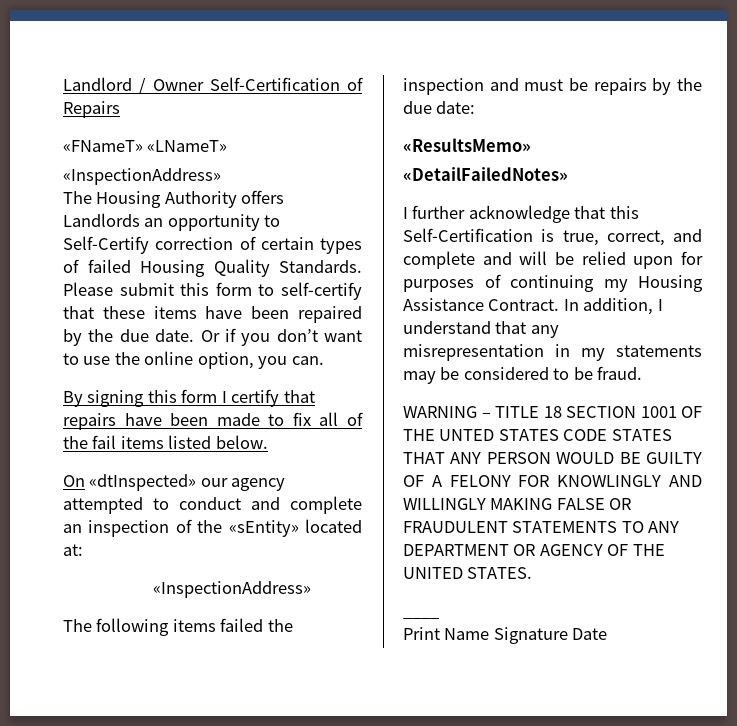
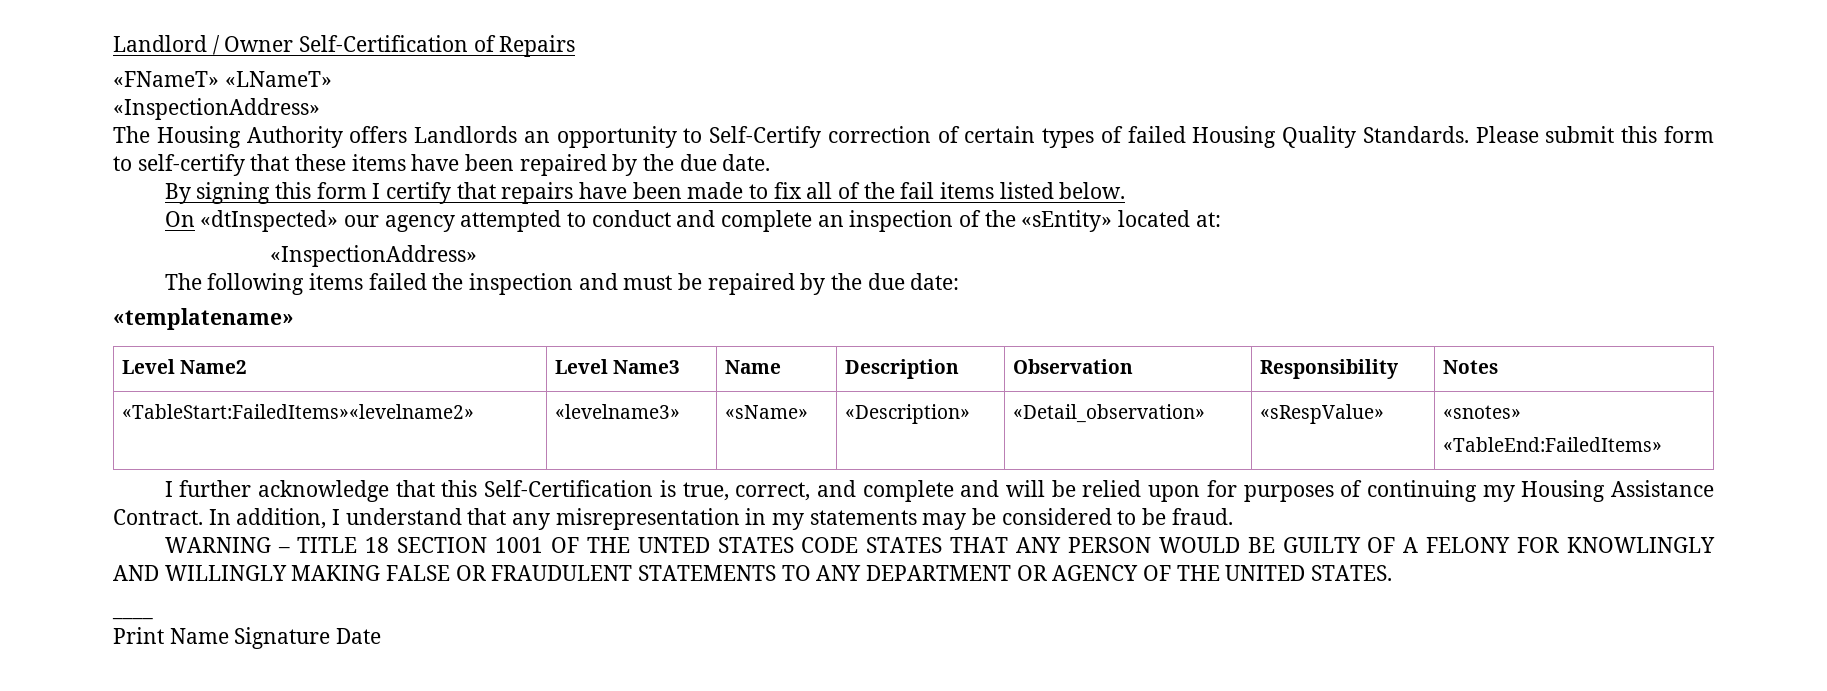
- Or if you don’t want to use the online option, you can.
- The following items failed the inspection and must be repairs by the due date:
+ The following items failed the inspection and must be repaired by the due date:
- «ResultsMemo»
- «DetailFailedNotes»
+ «templatename»
+ Level Name2 | Level Name3 | Name | Description | Observation | Responsibility | Notes
+ «TableStart:FailedItems»«levelname2» | «levelname3» | «sName» | «Description» | «Detail_observation» | «sRespValue» | «snotes»
+ «TableEnd:FailedItems»

